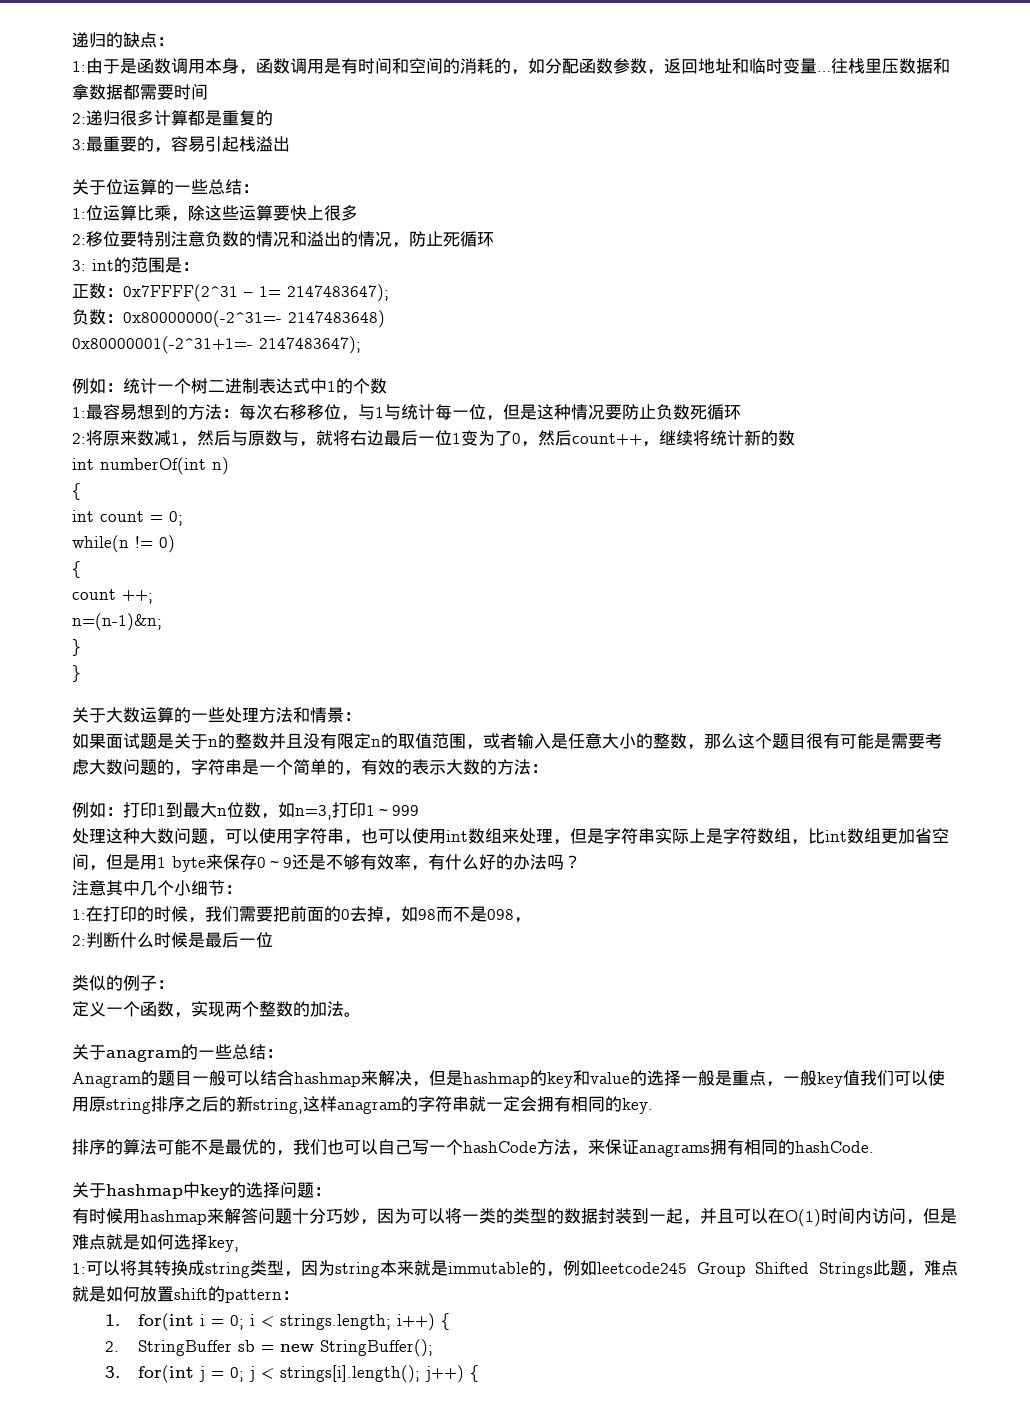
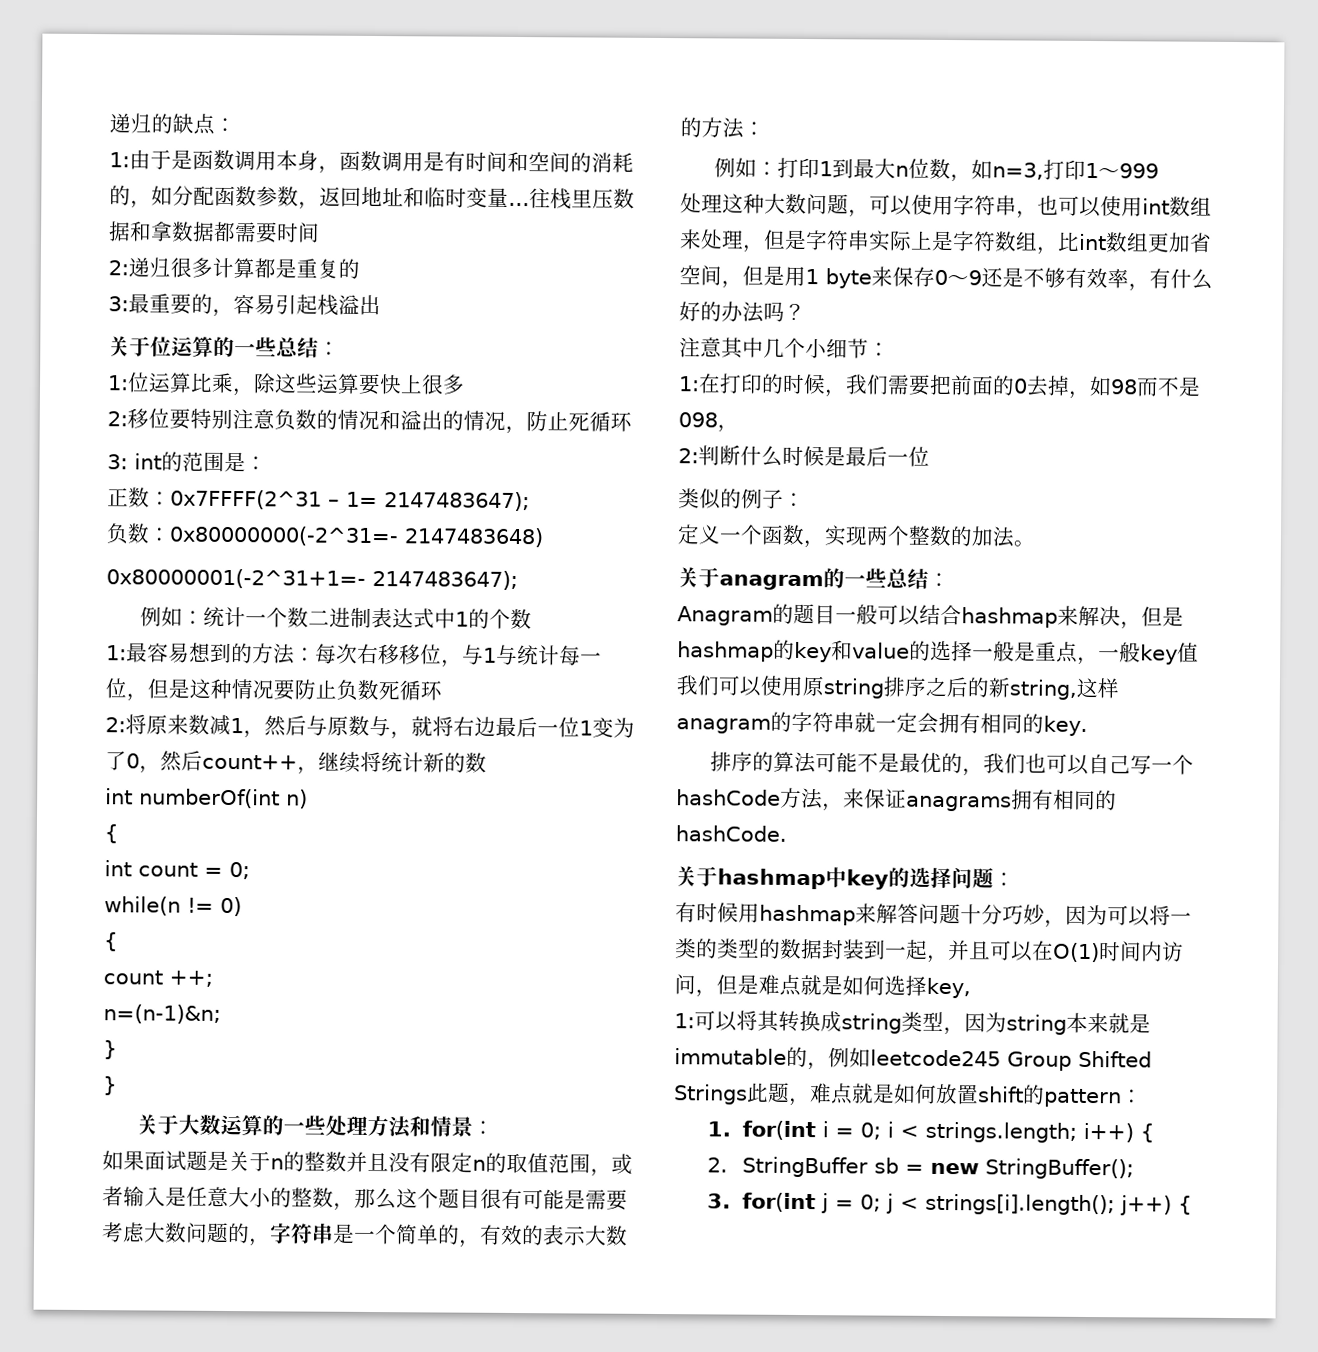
- 例如：统计一个树二进制表达式中1的个数
+ 例如：统计一个数二进制表达式中1的个数

